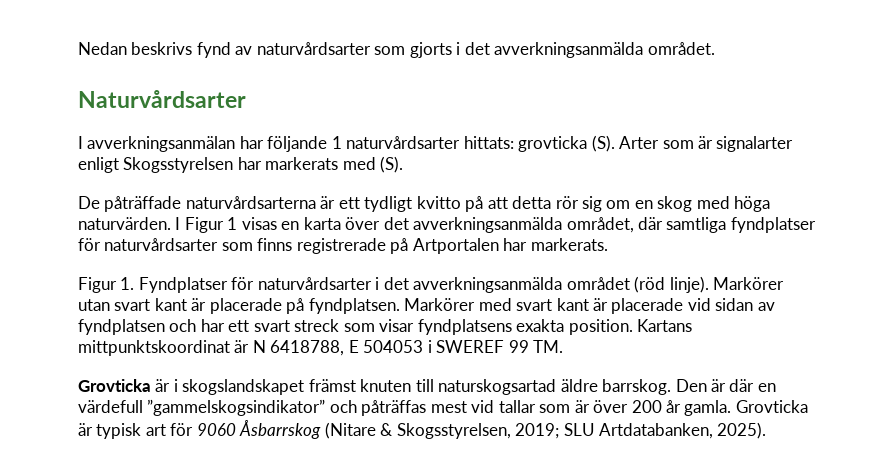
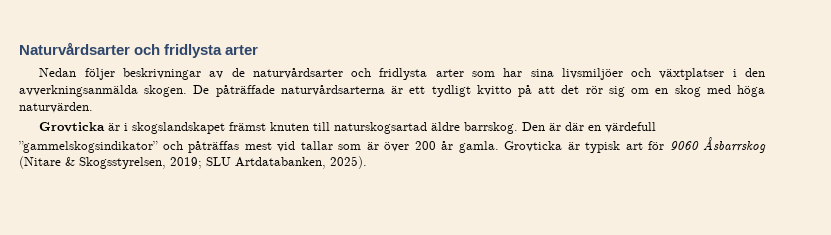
- Nedan beskrivs fynd av naturvårdsarter som gjorts i det avverkningsanmälda området.
- Naturvårdsarter
- I avverkningsanmälan har följande 1 naturvårdsarter hittats: grovticka (S). Arter som är signalarter enligt Skogsstyrelsen har markerats med (S).
- De påträffade naturvårdsarterna är ett tydligt kvitto på att detta rör sig om en skog med höga naturvärden. I Figur 1 visas en karta över det avverkningsanmälda området, där samtliga fyndplatser för naturvårdsarter som finns registrerade på Artportalen har markerats.
- Figur 1. Fyndplatser för naturvårdsarter i det avverkningsanmälda området (röd linje). Markörer utan svart kant är placerade på fyndplatsen. Markörer med svart kant är placerade vid sidan av fyndplatsen och har ett svart streck som visar fyndplatsens exakta position. Kartans mittpunktskoordinat är N 6418788, E 504053 i SWEREF 99 TM.
+ Naturvårdsarter och fridlysta arter
+ Nedan följer beskrivningar av de naturvårdsarter och fridlysta arter som har sina livsmiljöer och växtplatser i den avverkningsanmälda skogen. De påträffade naturvårdsarterna är ett tydligt kvitto på att det rör sig om en skog med höga naturvärden.

